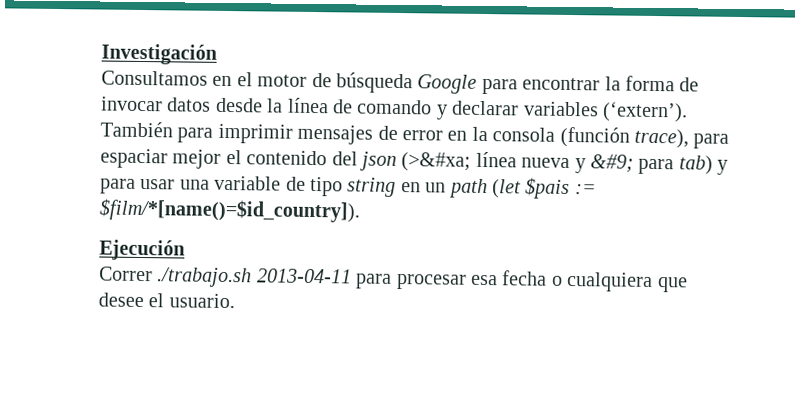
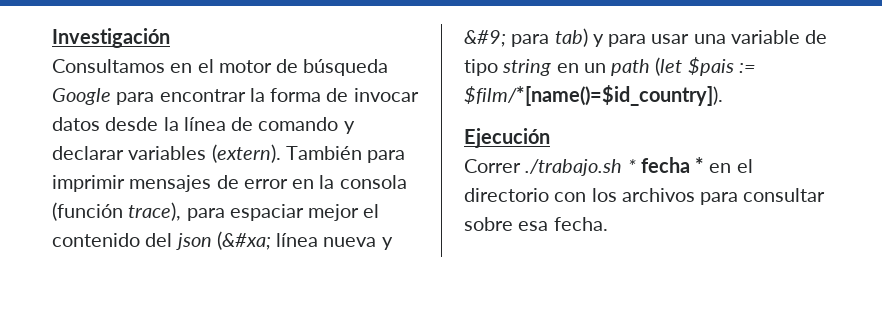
- Consultamos en el motor de búsqueda Google para encontrar la forma de invocar datos desde la línea de comando y declarar variables (‘extern’).
+ Consultamos en el motor de búsqueda Google para encontrar la forma de invocar datos desde la línea de comando y declarar variables (extern).
- También para imprimir mensajes de error en la consola (función trace), para espaciar mejor el contenido del json (>&#xa; línea nueva y &#9; para tab) y para usar una variable de tipo string en un path (let $pais := $film/*[name()=$id_country]).
+ También para imprimir mensajes de error en la consola (función trace), para espaciar mejor el contenido del json (&#xa; línea nueva y &#9; para tab) y para usar una variable de tipo string en un path (let $pais := $film/*[name()=$id_country]).
- Correr ./trabajo.sh 2013-04-11 para procesar esa fecha o cualquiera que desee el usuario.
+ Correr ./trabajo.sh * fecha * en el directorio con los archivos para consultar sobre esa fecha.

